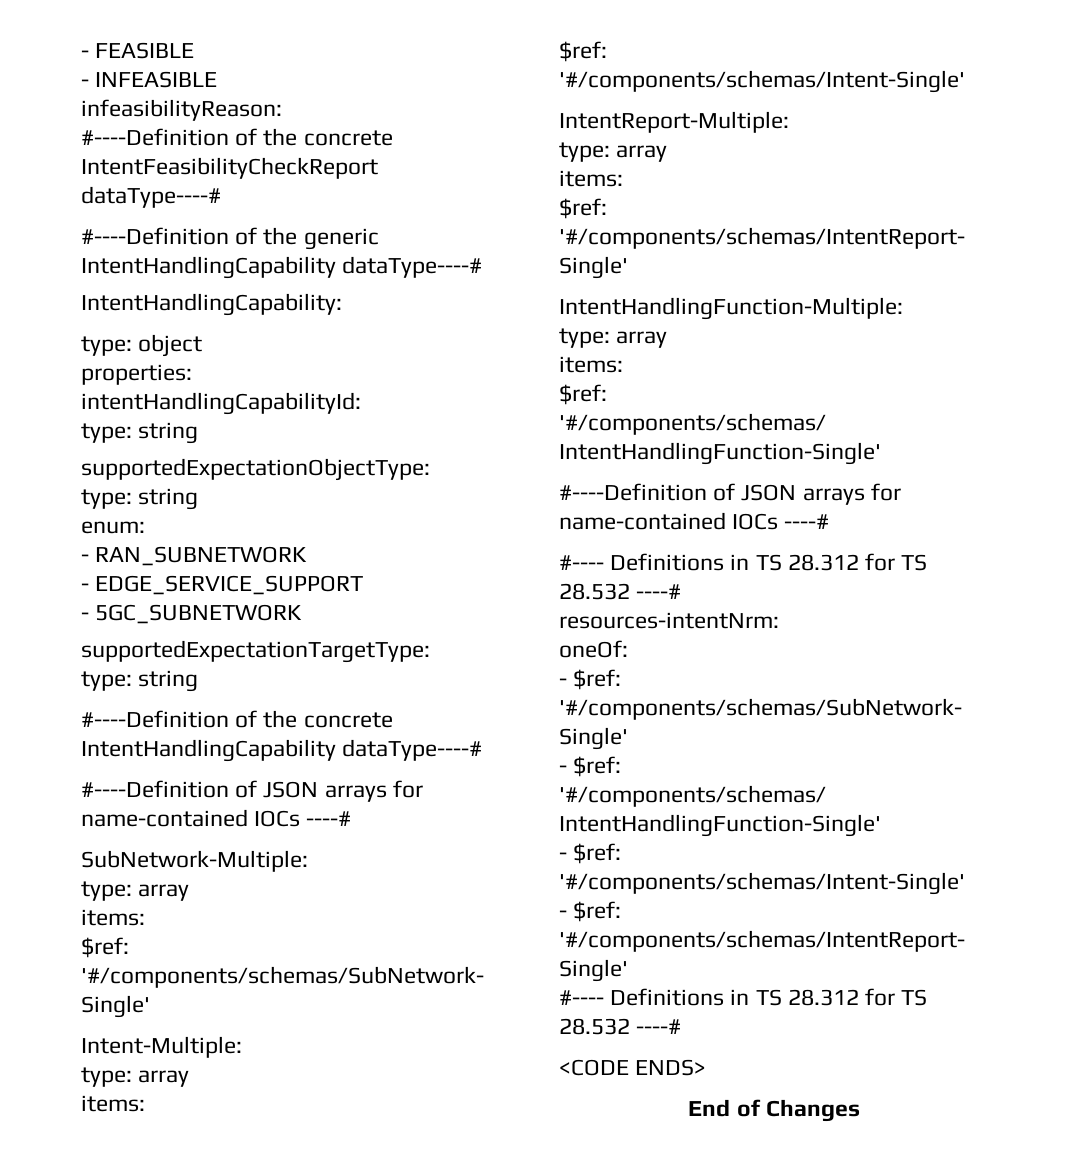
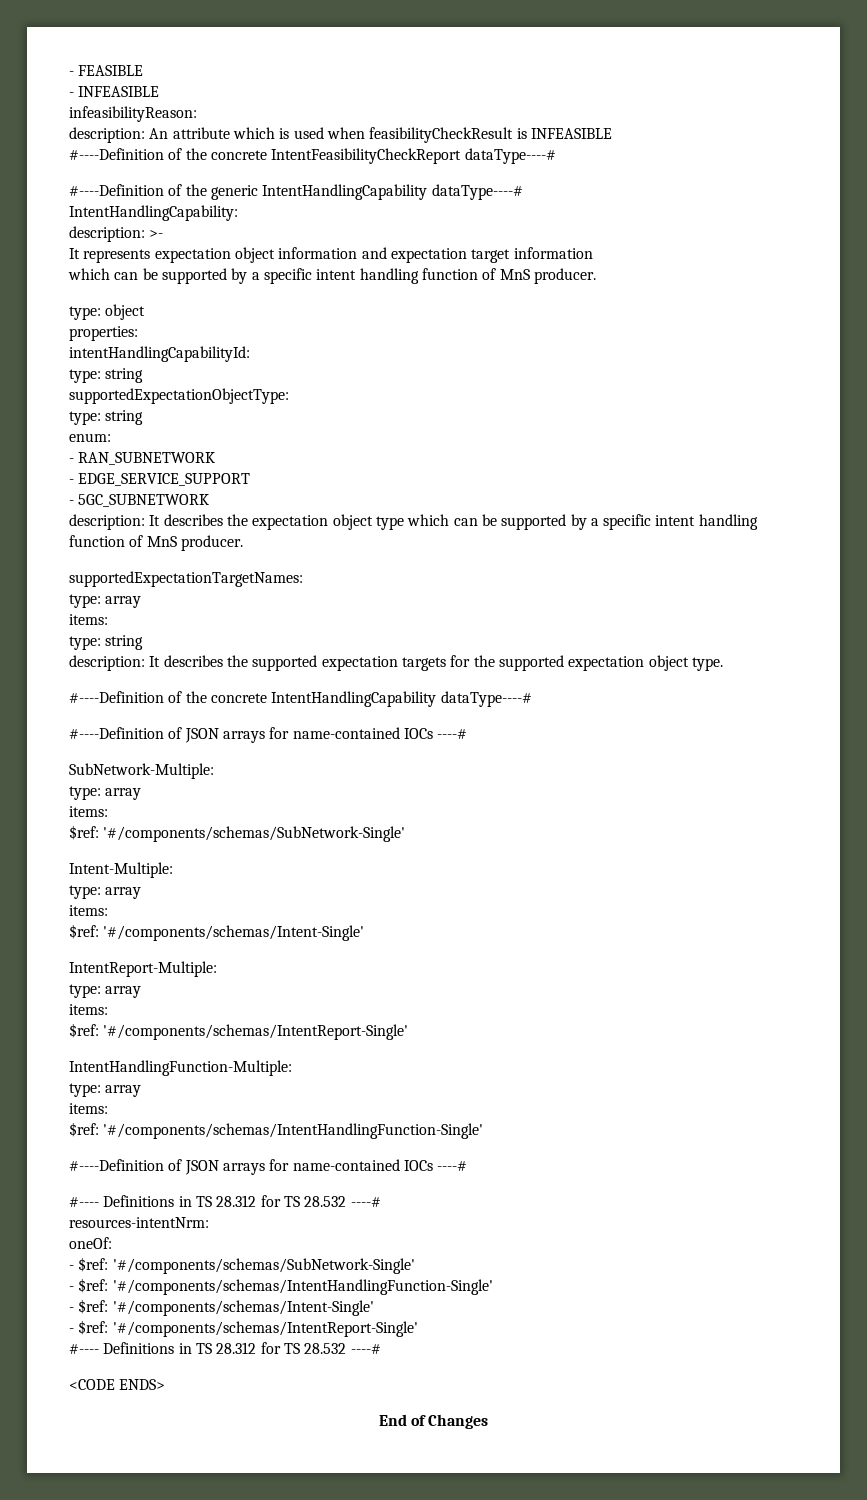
+ description: An attribute which is used when feasibilityCheckResult is INFEASIBLE
+ description: >-
+ It represents expectation object information and expectation target information
+ which can be supported by a specific intent handling function of MnS producer.
- supportedExpectationTargetType:
+ description: It describes the expectation object type which can be supported by a specific intent handling function of MnS producer.
+ supportedExpectationTargetNames:
+ type: array
+ items:
  type: string
+ description: It describes the supported expectation targets for the supported expectation object type.

